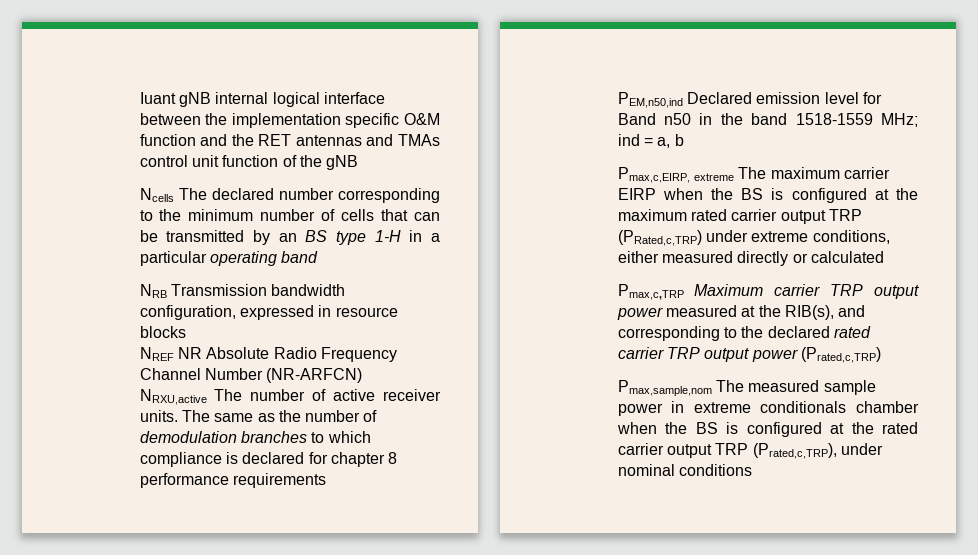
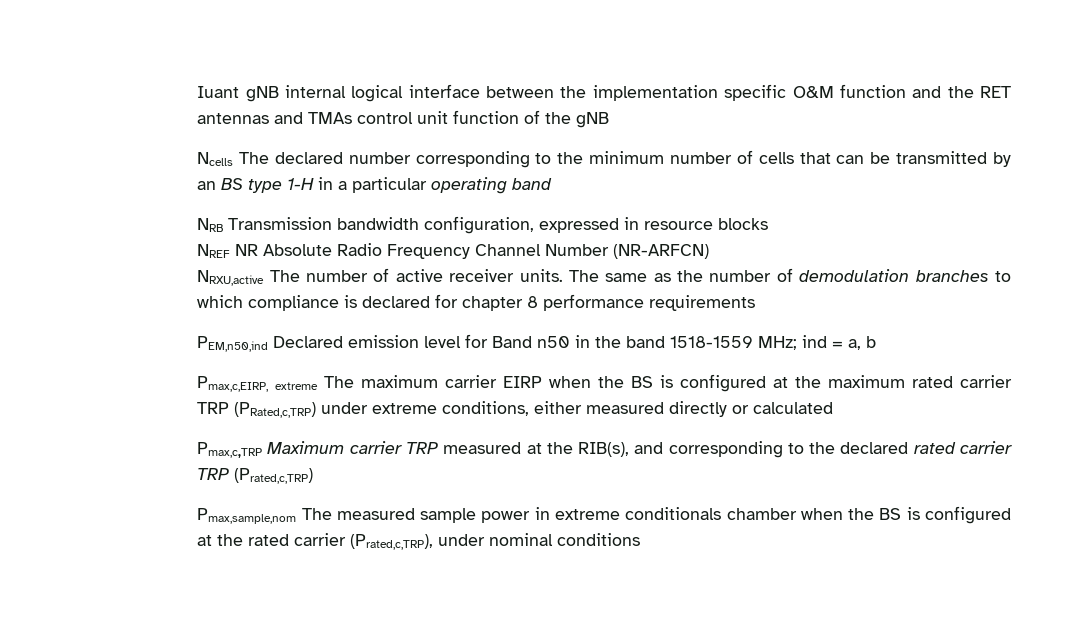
- Pmax,c,EIRP, extreme The maximum carrier EIRP when the BS is configured at the maximum rated carrier output TRP (PRated,c,TRP) under extreme conditions, either measured directly or calculated
+ Pmax,c,EIRP, extreme The maximum carrier EIRP when the BS is configured at the maximum rated carrier TRP (PRated,c,TRP) under extreme conditions, either measured directly or calculated
- Pmax,c,TRP Maximum carrier TRP output power measured at the RIB(s), and corresponding to the declared rated carrier TRP output power (Prated,c,TRP)
+ Pmax,c,TRP Maximum carrier TRP measured at the RIB(s), and corresponding to the declared rated carrier TRP (Prated,c,TRP)
- Pmax,sample,nom The measured sample power in extreme conditionals chamber when the BS is configured at the rated carrier output TRP (Prated,c,TRP), under nominal conditions
+ Pmax,sample,nom The measured sample power in extreme conditionals chamber when the BS is configured at the rated carrier (Prated,c,TRP), under nominal conditions

